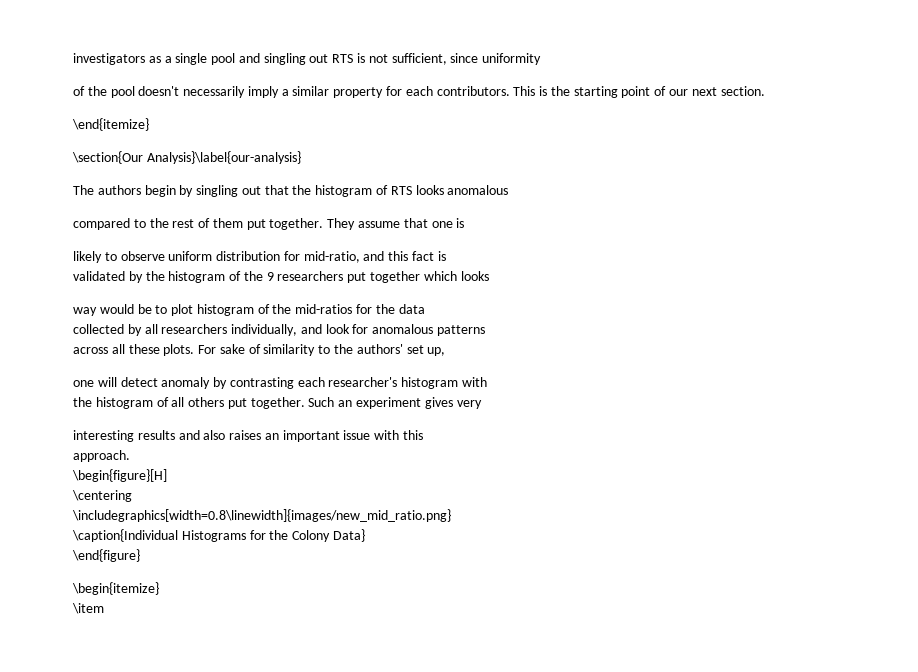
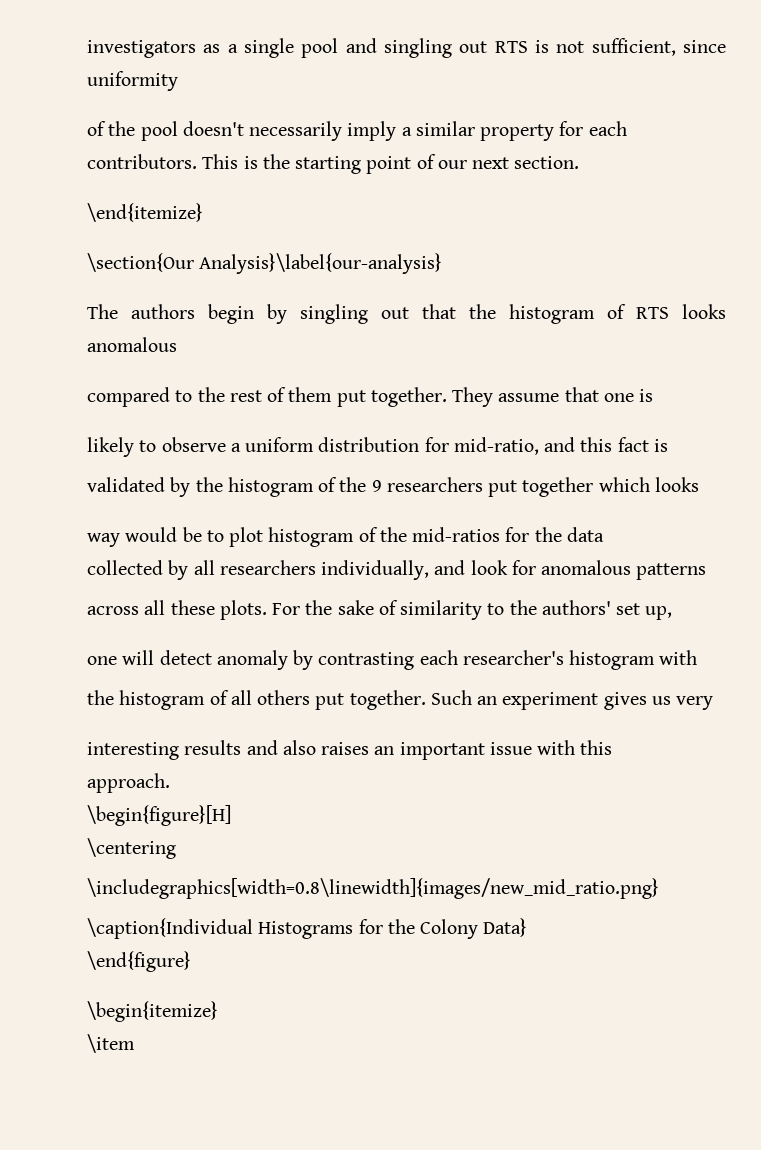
- likely to observe uniform distribution for mid-ratio, and this fact is
+ likely to observe a uniform distribution for mid-ratio, and this fact is
- For sake of similarity to the authors' set up,
+ For the sake of similarity to the authors' set up,
- Such an experiment gives very
+ Such an experiment gives us very

